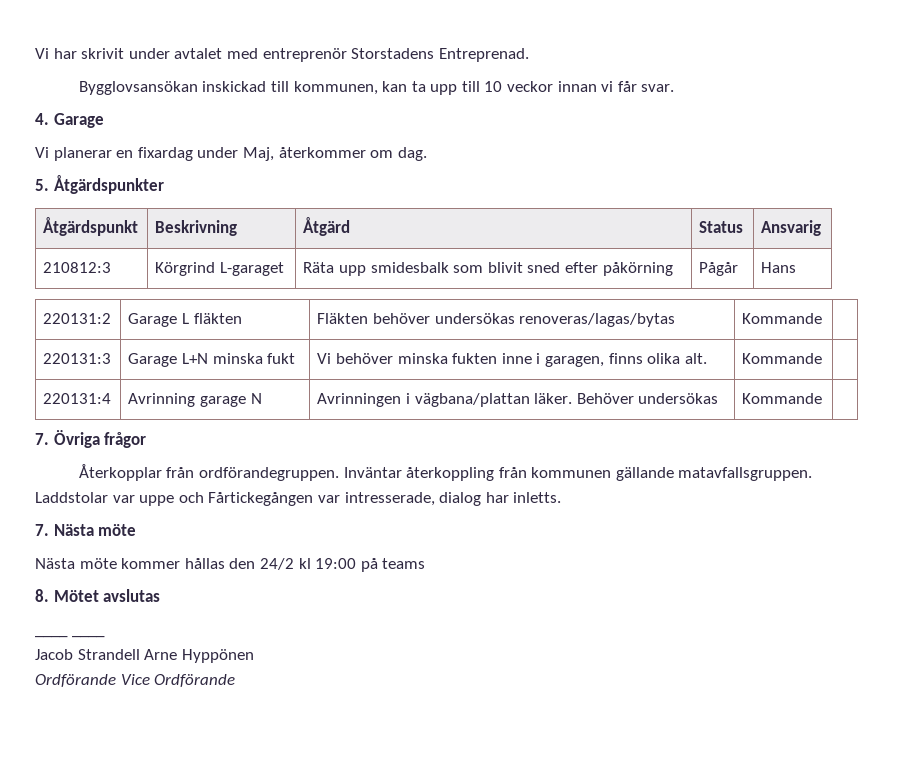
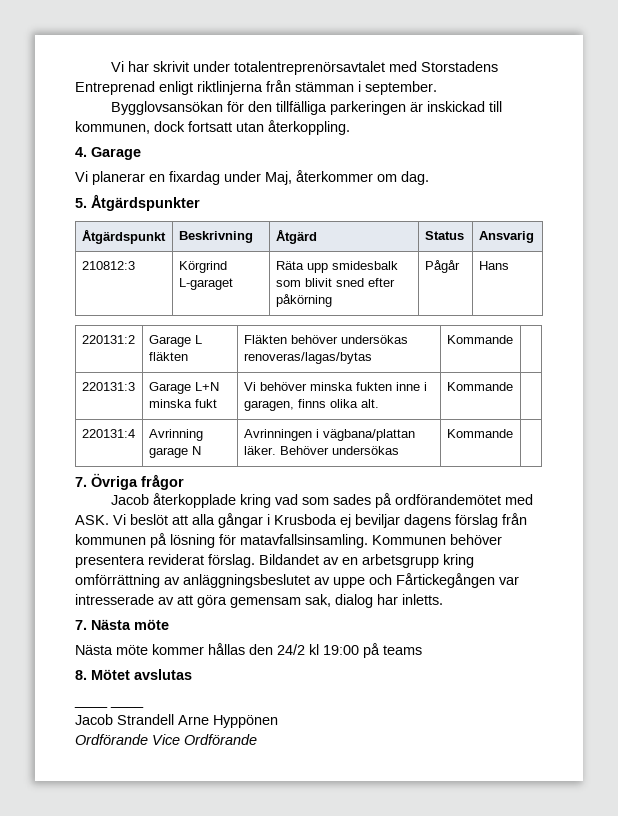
- Vi har skrivit under avtalet med entreprenör Storstadens Entreprenad.
- Bygglovsansökan inskickad till kommunen, kan ta upp till 10 veckor innan vi får svar.
+ Vi har skrivit under totalentreprenörsavtalet med Storstadens Entreprenad enligt riktlinjerna från stämman i september.
+ Bygglovsansökan för den tillfälliga parkeringen är inskickad till kommunen, dock fortsatt utan återkoppling.
- Återkopplar från ordförandegruppen. Inväntar återkoppling från kommunen gällande matavfallsgruppen. Laddstolar var uppe och Fårtickegången var intresserade, dialog har inletts.
+ Jacob återkopplade kring vad som sades på ordförandemötet med ASK. Vi beslöt att alla gångar i Krusboda ej beviljar dagens förslag från kommunen på lösning för matavfallsinsamling. Kommunen behöver presentera reviderat förslag. Bildandet av en arbetsgrupp kring omförrättning av anläggningsbeslutet av uppe och Fårtickegången var intresserade av att göra gemensam sak, dialog har inletts.

